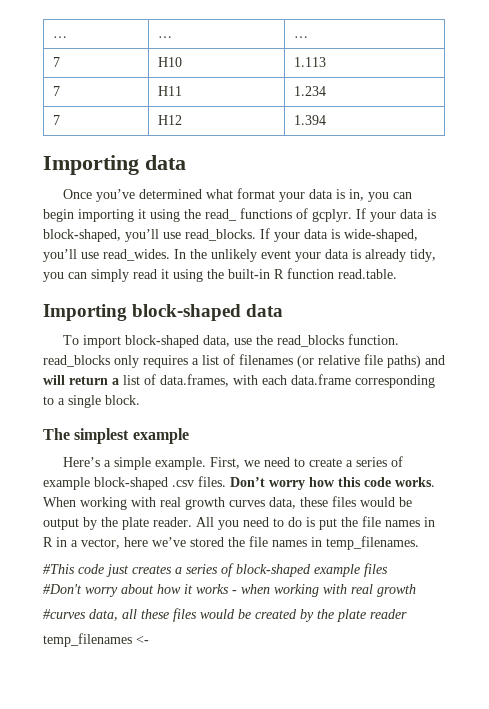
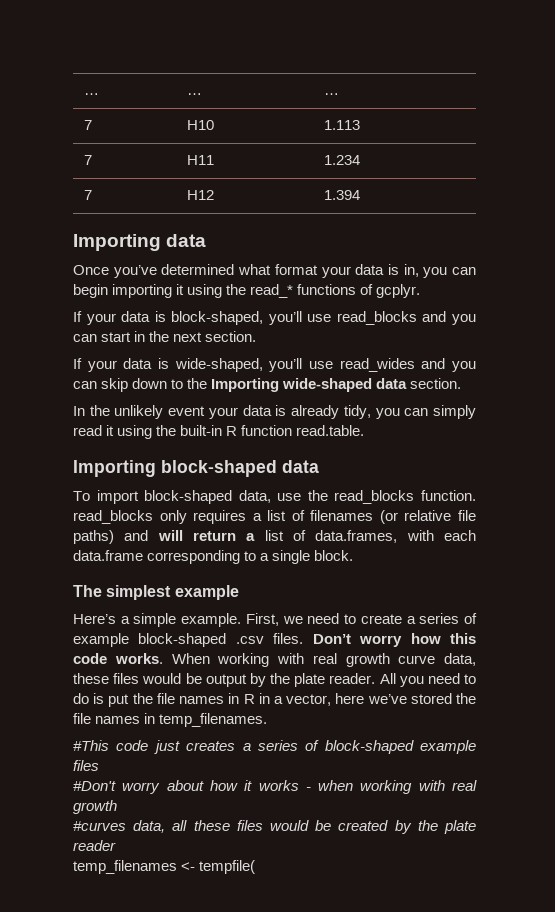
- Once you’ve determined what format your data is in, you can begin importing it using the read_ functions of gcplyr. If your data is block-shaped, you’ll use read_blocks. If your data is wide-shaped, you’ll use read_wides. In the unlikely event your data is already tidy, you can simply read it using the built-in R function read.table.
+ Once you’ve determined what format your data is in, you can begin importing it using the read_* functions of gcplyr.
+ If your data is block-shaped, you’ll use read_blocks and you can start in the next section.
+ If your data is wide-shaped, you’ll use read_wides and you can skip down to the Importing wide-shaped data section.
+ In the unlikely event your data is already tidy, you can simply read it using the built-in R function read.table.
- When working with real growth curves data, these files would be output by the plate reader.
+ When working with real growth curve data, these files would be output by the plate reader.
- temp_filenames <-
+ temp_filenames <- tempfile(

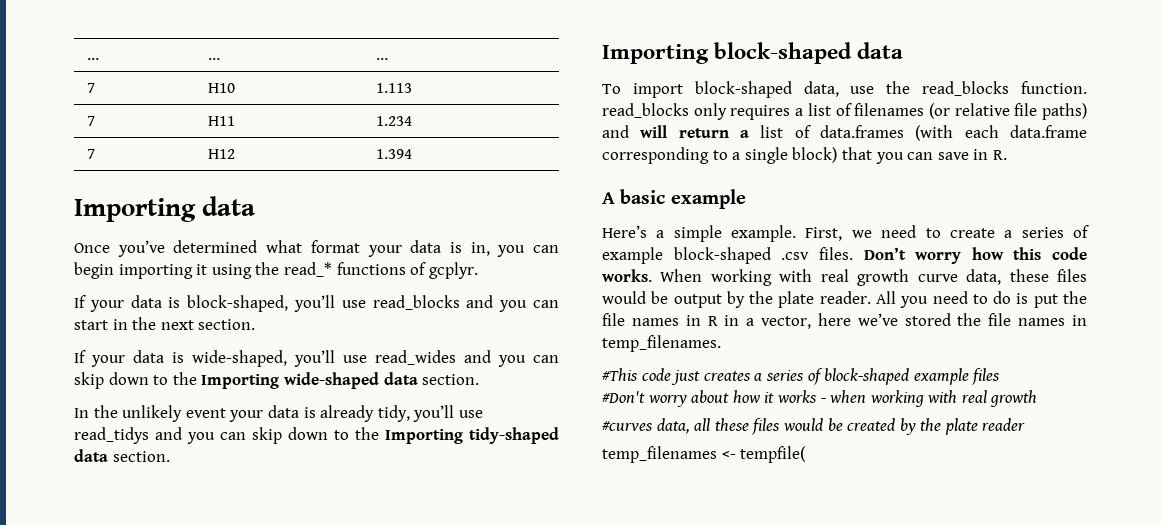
- In the unlikely event your data is already tidy, you can simply read it using the built-in R function read.table.
+ In the unlikely event your data is already tidy, you’ll use read_tidys and you can skip down to the Importing tidy-shaped data section.
- To import block-shaped data, use the read_blocks function. read_blocks only requires a list of filenames (or relative file paths) and will return a list of data.frames, with each data.frame corresponding to a single block.
- The simplest example
+ To import block-shaped data, use the read_blocks function. read_blocks only requires a list of filenames (or relative file paths) and will return a list of data.frames (with each data.frame corresponding to a single block) that you can save in R.
+ A basic example

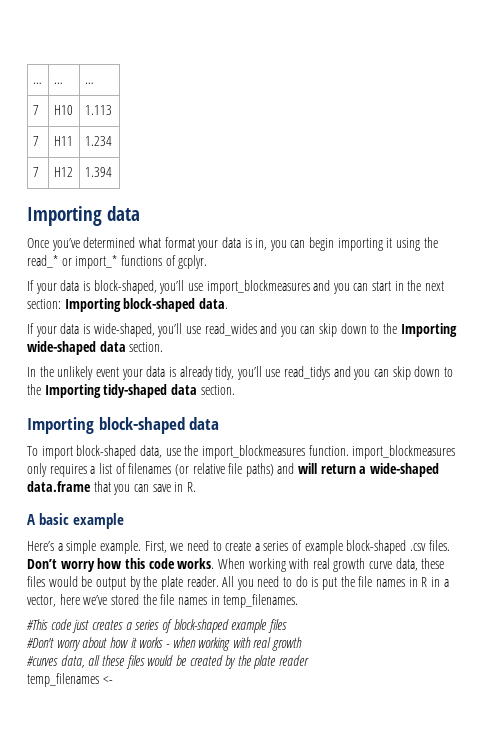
- Once you’ve determined what format your data is in, you can begin importing it using the read_* functions of gcplyr.
+ Once you’ve determined what format your data is in, you can begin importing it using the read_* or import_* functions of gcplyr.
- If your data is block-shaped, you’ll use read_blocks and you can start in the next section.
+ If your data is block-shaped, you’ll use import_blockmeasures and you can start in the next section: Importing block-shaped data.
- To import block-shaped data, use the read_blocks function. read_blocks only requires a list of filenames (or relative file paths) and will return a list of data.frames (with each data.frame corresponding to a single block) that you can save in R.
+ To import block-shaped data, use the import_blockmeasures function. import_blockmeasures only requires a list of filenames (or relative file paths) and will return a wide-shaped data.frame that you can save in R.
- temp_filenames <- tempfile(
+ temp_filenames <-

